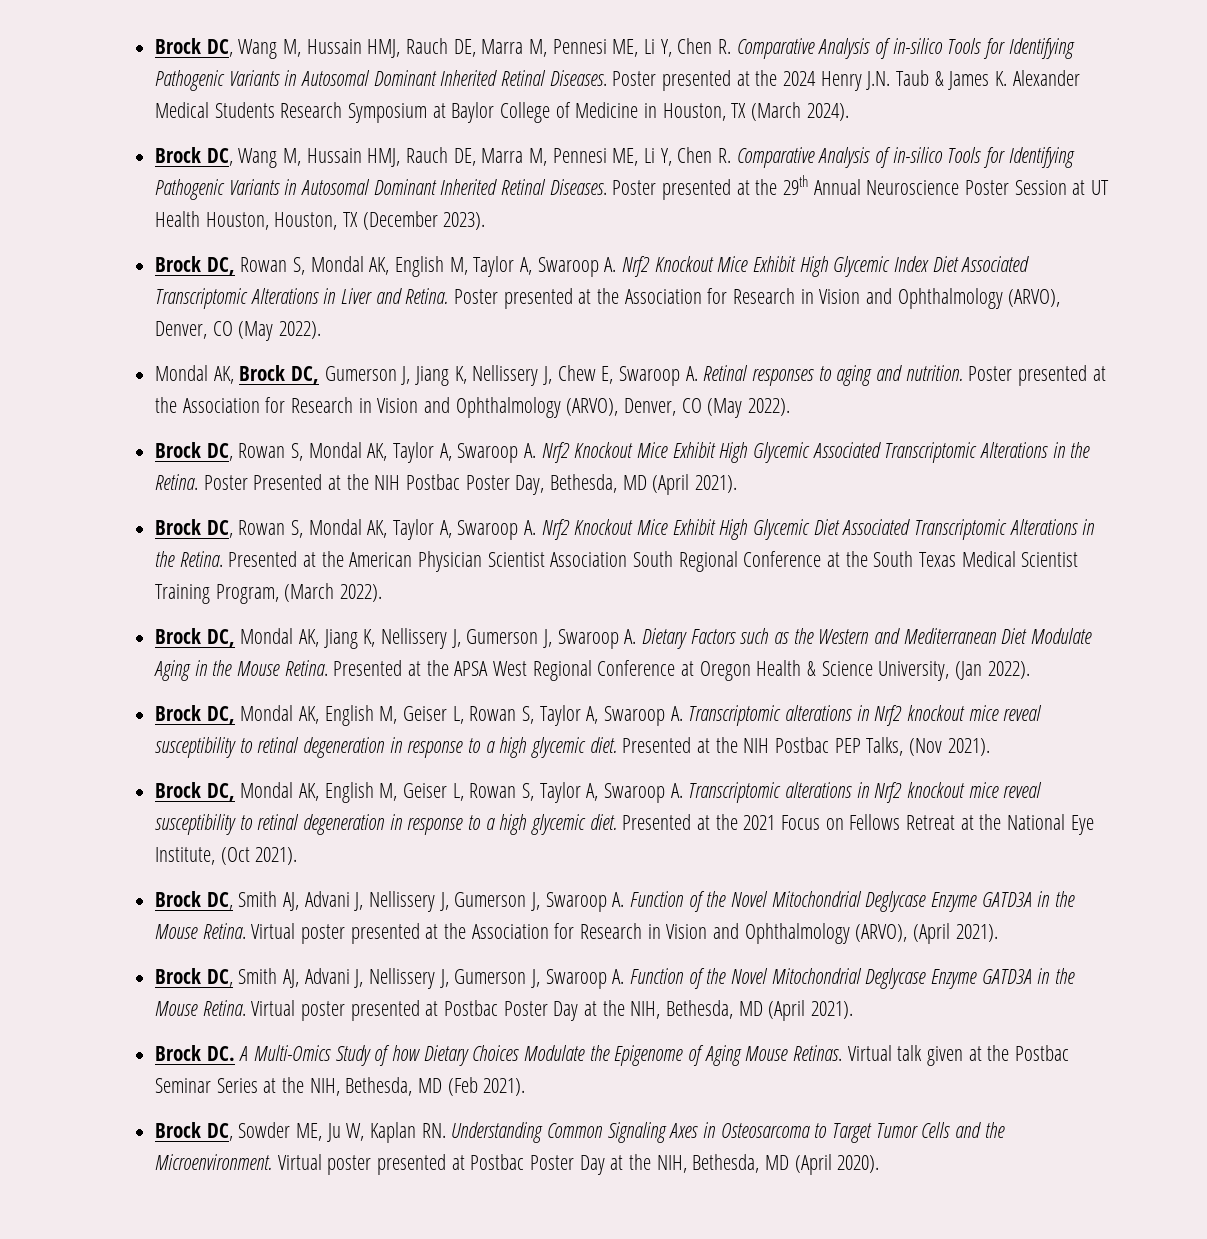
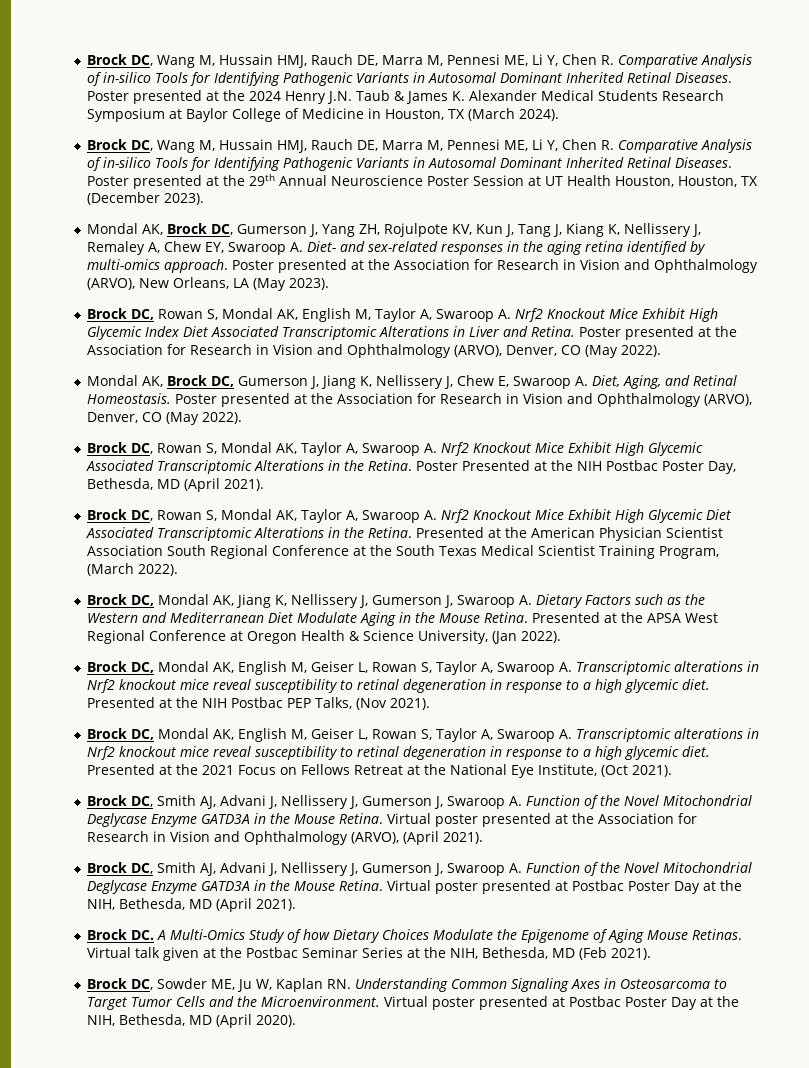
+ Mondal AK, Brock DC, Gumerson J, Yang ZH, Rojulpote KV, Kun J, Tang J, Kiang K, Nellissery J, Remaley A, Chew EY, Swaroop A. Diet- and sex-related responses in the aging retina identified by multi-omics approach. Poster presented at the Association for Research in Vision and Ophthalmology (ARVO), New Orleans, LA (May 2023).
- Mondal AK, Brock DC, Gumerson J, Jiang K, Nellissery J, Chew E, Swaroop A. Retinal responses to aging and nutrition.
+ Mondal AK, Brock DC, Gumerson J, Jiang K, Nellissery J, Chew E, Swaroop A. Diet, Aging, and Retinal Homeostasis.

